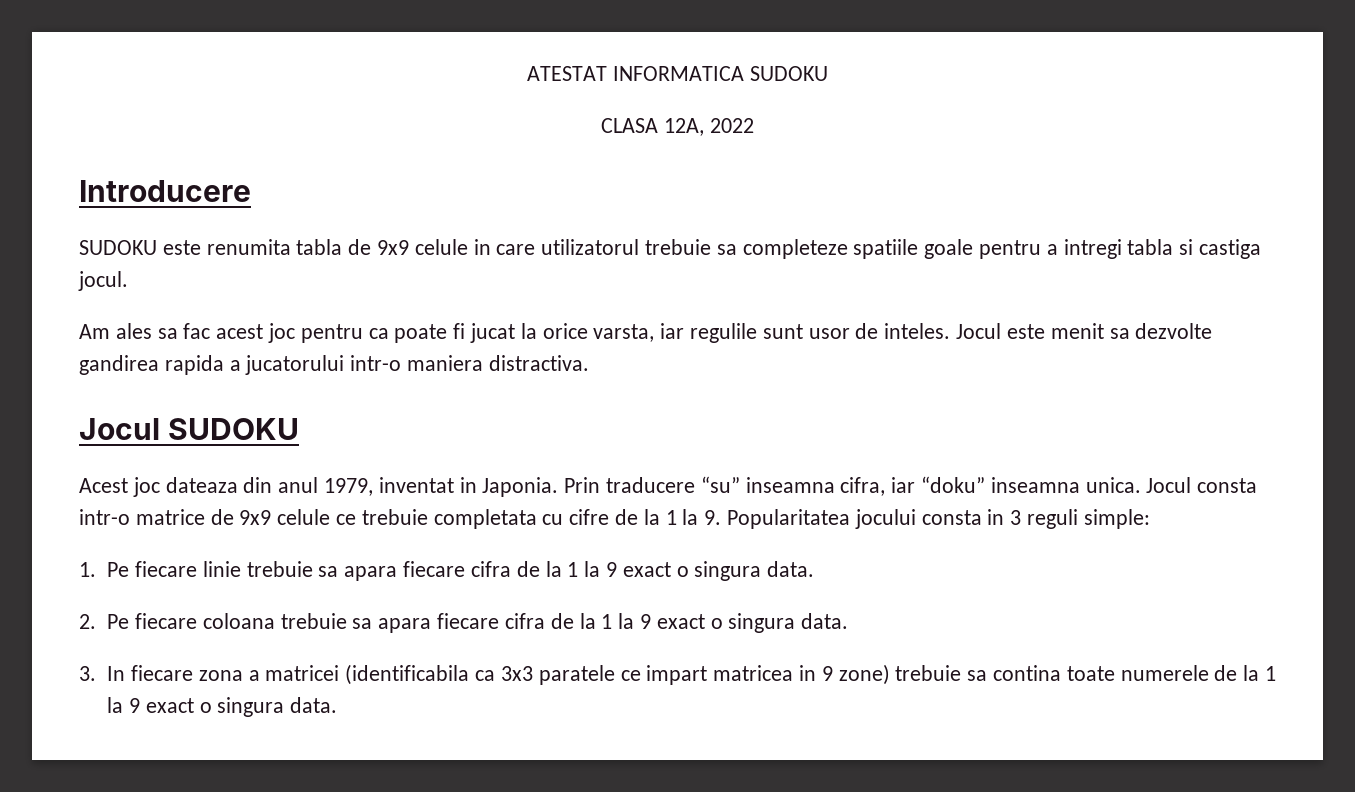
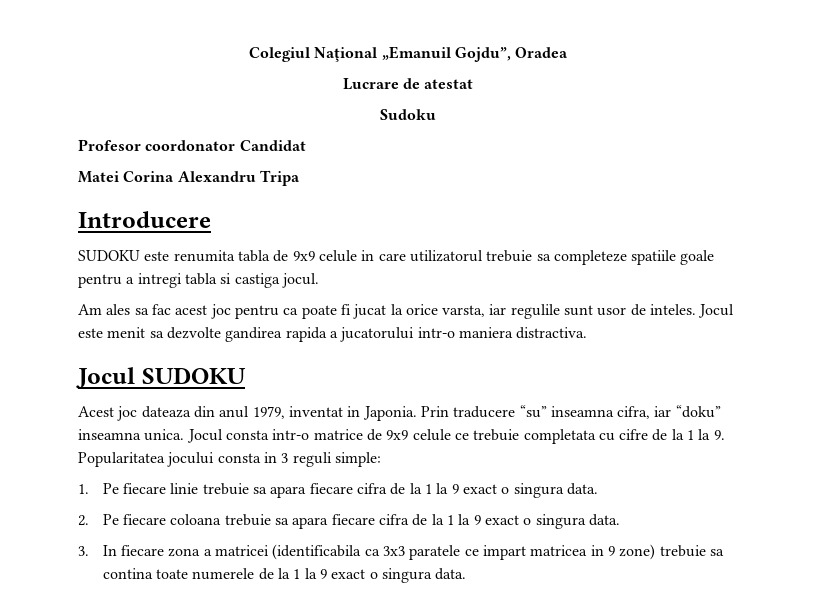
- ATESTAT INFORMATICA SUDOKU
- CLASA 12A, 2022
+ Colegiul Naţional „Emanuil Gojdu”, Oradea
+ Lucrare de atestat
+ Sudoku
+ Profesor coordonator Candidat
+ Matei Corina Alexandru Tripa

